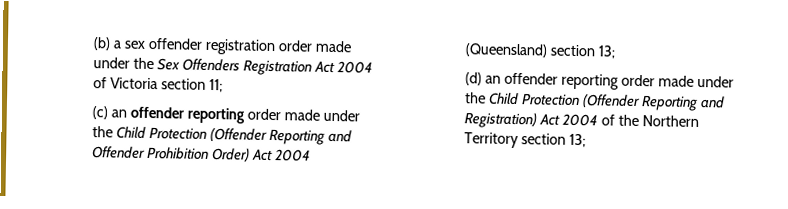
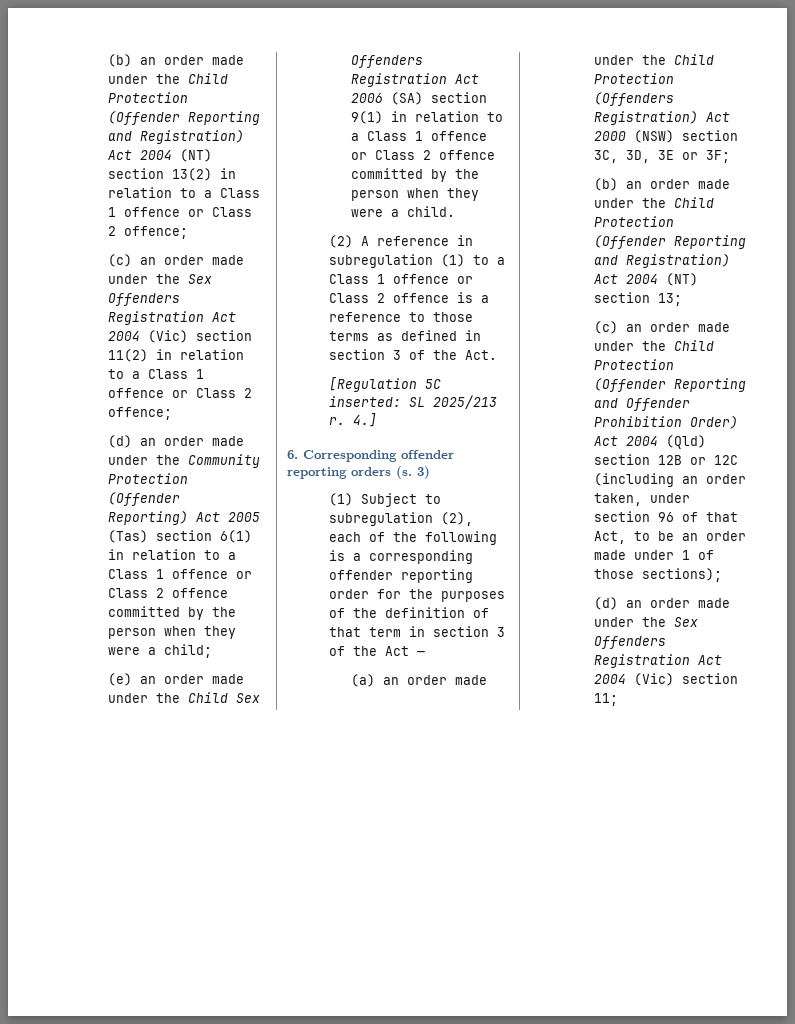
- (b) a sex offender registration order made under the Sex Offenders Registration Act 2004 of Victoria section 11;
- (c) an offender reporting order made under the Child Protection (Offender Reporting and Offender Prohibition Order) Act 2004 (Queensland) section 13;
- (d) an offender reporting order made under the Child Protection (Offender Reporting and Registration) Act 2004 of the Northern Territory section 13;
+ (b) an order made under the Child Protection (Offender Reporting and Registration) Act 2004 (NT) section 13(2) in relation to a Class 1 offence or Class 2 offence;
+ (c) an order made under the Sex Offenders Registration Act 2004 (Vic) section 11(2) in relation to a Class 1 offence or Class 2 offence;
+ (d) an order made under the Community Protection (Offender Reporting) Act 2005 (Tas) section 6(1) in relation to a Class 1 offence or Class 2 offence committed by the person when they were a child;
+ (e) an order made under the Child Sex Offenders Registration Act 2006 (SA) section 9(1) in relation to a Class 1 offence or Class 2 offence committed by the person when they were a child.
+ (2) A reference in subregulation (1) to a Class 1 offence or Class 2 offence is a reference to those terms as defined in section 3 of the Act.
+ [Regulation 5C inserted: SL 2025/213 r. 4.]
+ 6. Corresponding offender reporting orders (s. 3)
+ (1) Subject to subregulation (2), each of the following is a corresponding offender reporting order for the purposes of the definition of that term in section 3 of the Act —
+ (a) an order made under the Child Protection (Offenders Registration) Act 2000 (NSW) section 3C, 3D, 3E or 3F;
+ (b) an order made under the Child Protection (Offender Reporting and Registration) Act 2004 (NT) section 13;
+ (c) an order made under the Child Protection (Offender Reporting and Offender Prohibition Order) Act 2004 (Qld) section 12B or 12C (including an order taken, under section 96 of that Act, to be an order made under 1 of those sections);
+ (d) an order made under the Sex Offenders Registration Act 2004 (Vic) section 11;

